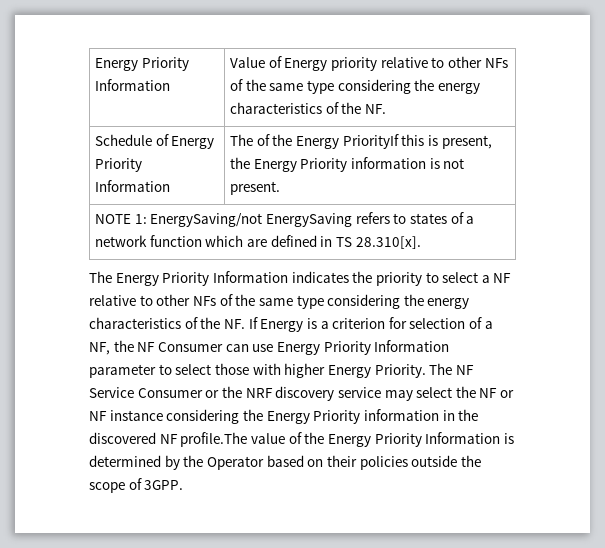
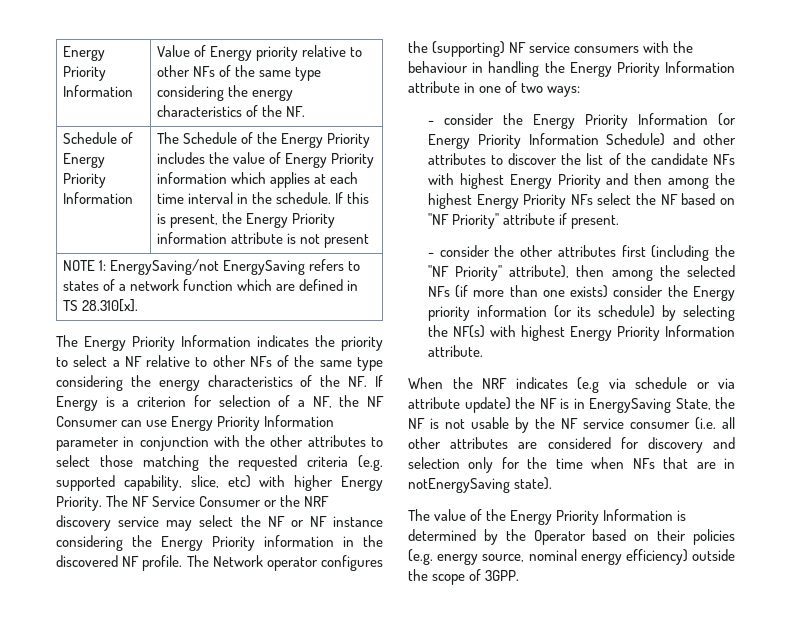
- Schedule of Energy Priority Information | The of the Energy PriorityIf this is present, the Energy Priority information is not present.
+ Schedule of Energy Priority Information | The Schedule of the Energy Priority includes the value of Energy Priority information which applies at each time interval in the schedule. If this is present, the Energy Priority information attribute is not present
- The Energy Priority Information indicates the priority to select a NF relative to other NFs of the same type considering the energy characteristics of the NF. If Energy is a criterion for selection of a NF, the NF Consumer can use Energy Priority Information parameter to select those with higher Energy Priority.
+ The Energy Priority Information indicates the priority to select a NF relative to other NFs of the same type considering the energy characteristics of the NF. If Energy is a criterion for selection of a NF, the NF Consumer can use Energy Priority Information parameter in conjunction with the other attributes to select those matching the requested criteria (e.g. supported capability, slice, etc) with higher Energy Priority.
- The NF Service Consumer or the NRF discovery service may select the NF or NF instance considering the Energy Priority information in the discovered NF profile.The value of the Energy Priority Information is determined by the Operator based on their policies outside the scope of 3GPP.
+ The NF Service Consumer or the NRF discovery service may select the NF or NF instance considering the Energy Priority information in the discovered NF profile. The Network operator configures the (supporting) NF service consumers with the behaviour in handling the Energy Priority Information attribute in one of two ways:
+ - consider the Energy Priority Information (or Energy Priority Information Schedule) and other attributes to discover the list of the candidate NFs with highest Energy Priority and then among the highest Energy Priority NFs select the NF based on "NF Priority" attribute if present.
+ - consider the other attributes first (including the "NF Priority" attribute), then among the selected NFs (if more than one exists) consider the Energy priority information (or its schedule) by selecting the NF(s) with highest Energy Priority Information attribute.
+ When the NRF indicates (e.g via schedule or via attribute update) the NF is in EnergySaving State, the NF is not usable by the NF service consumer (i.e. all other attributes are considered for discovery and selection only for the time when NFs that are in notEnergySaving state).
+ The value of the Energy Priority Information is determined by the Operator based on their policies (e.g. energy source, nominal energy efficiency) outside the scope of 3GPP.

